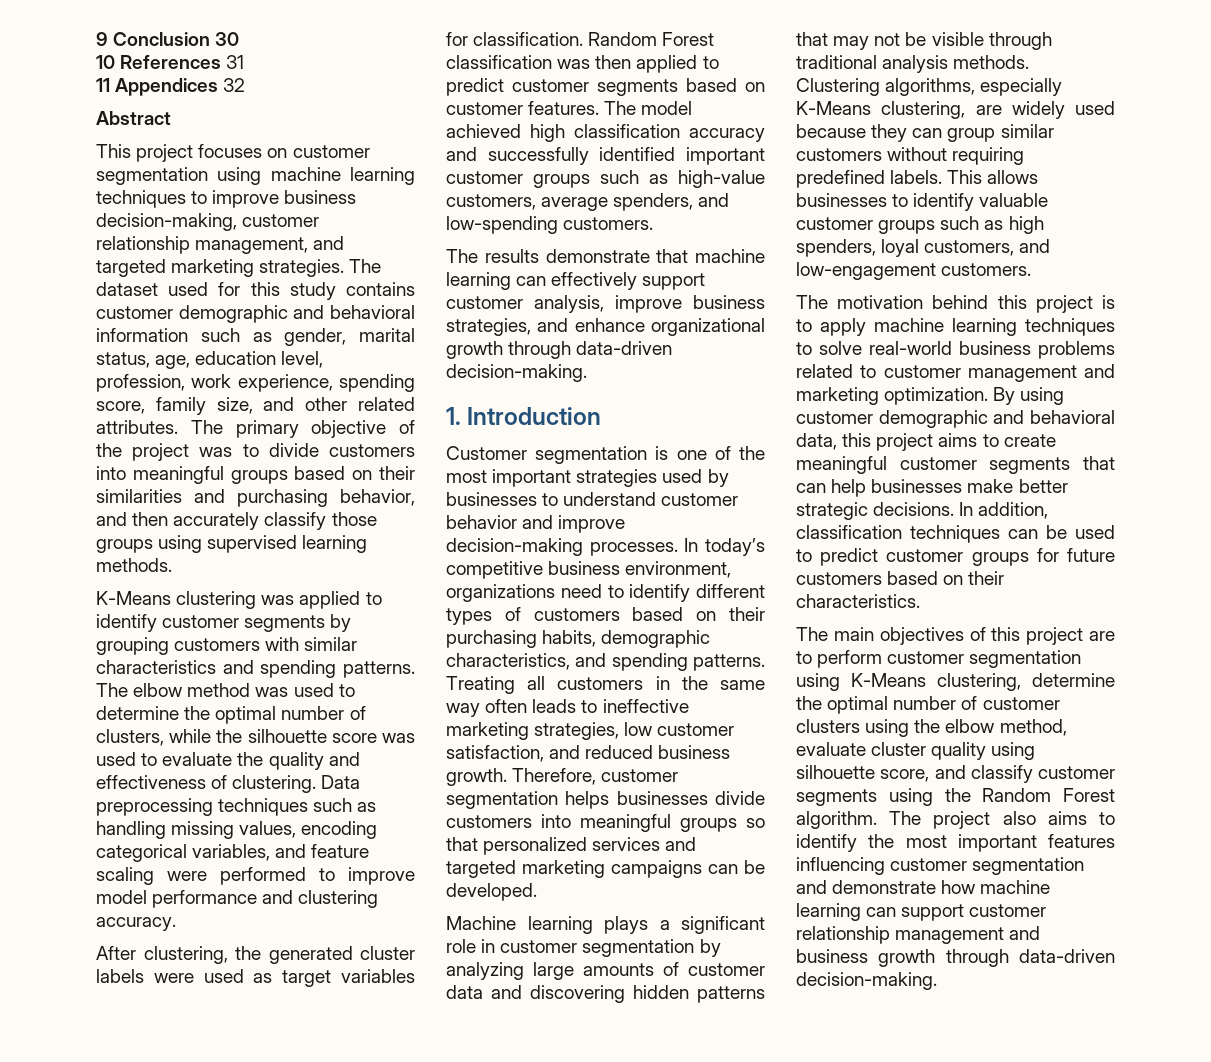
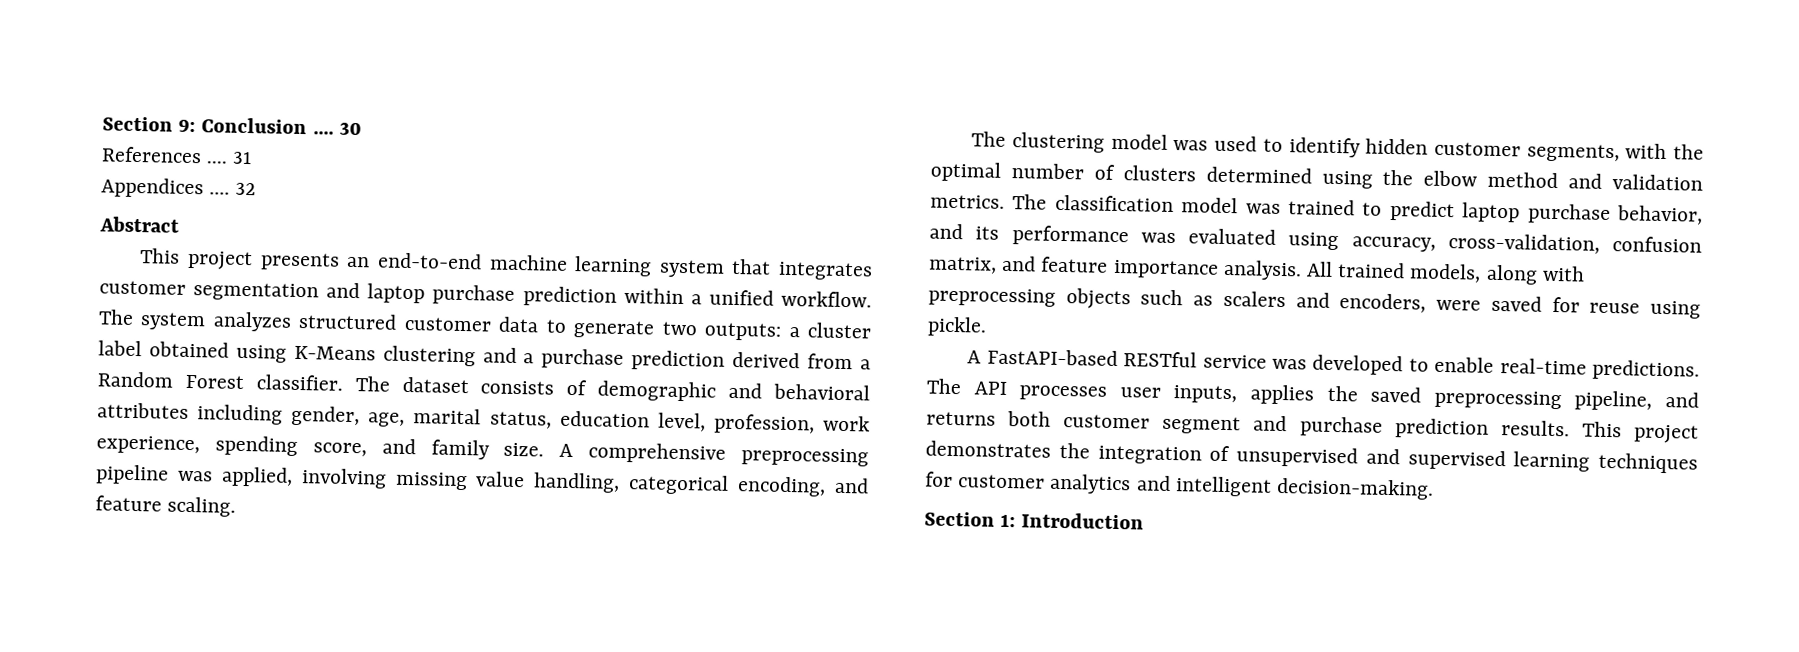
- 9 Conclusion 30
+ Section 9: Conclusion .... 30
- 10 References 31
+ References .... 31
- 11 Appendices 32
+ Appendices .... 32
- This project focuses on customer segmentation using machine learning techniques to improve business decision-making, customer relationship management, and targeted marketing strategies. The dataset used for this study contains customer demographic and behavioral information such as gender, marital status, age, education level, profession, work experience, spending score, family size, and other related attributes. The primary objective of the project was to divide customers into meaningful groups based on their similarities and purchasing behavior, and then accurately classify those groups using supervised learning methods.
- K-Means clustering was applied to identify customer segments by grouping customers with similar characteristics and spending patterns. The elbow method was used to determine the optimal number of clusters, while the silhouette score was used to evaluate the quality and effectiveness of clustering. Data preprocessing techniques such as handling missing values, encoding categorical variables, and feature scaling were performed to improve model performance and clustering accuracy.
- After clustering, the generated cluster labels were used as target variables for classification. Random Forest classification was then applied to predict customer segments based on customer features. The model achieved high classification accuracy and successfully identified important customer groups such as high-value customers, average spenders, and low-spending customers.
- The results demonstrate that machine learning can effectively support customer analysis, improve business strategies, and enhance organizational growth through data-driven decision-making.
- 1. Introduction
- Customer segmentation is one of the most important strategies used by businesses to understand customer behavior and improve decision-making processes. In today’s competitive business environment, organizations need to identify different types of customers based on their purchasing habits, demographic characteristics, and spending patterns. Treating all customers in the same way often leads to ineffective marketing strategies, low customer satisfaction, and reduced business growth. Therefore, customer segmentation helps businesses divide customers into meaningful groups so that personalized services and targeted marketing campaigns can be developed.
- Machine learning plays a significant role in customer segmentation by analyzing large amounts of customer data and discovering hidden patterns that may not be visible through traditional analysis methods. Clustering algorithms, especially K-Means clustering, are widely used because they can group similar customers without requiring predefined labels. This allows businesses to identify valuable customer groups such as high spenders, loyal customers, and low-engagement customers.
- The motivation behind this project is to apply machine learning techniques to solve real-world business problems related to customer management and marketing optimization. By using customer demographic and behavioral data, this project aims to create meaningful customer segments that can help businesses make better strategic decisions. In addition, classification techniques can be used to predict customer groups for future customers based on their characteristics.
- The main objectives of this project are to perform customer segmentation using K-Means clustering, determine the optimal number of customer clusters using the elbow method, evaluate cluster quality using silhouette score, and classify customer segments using the Random Forest algorithm. The project also aims to identify the most important features influencing customer segmentation and demonstrate how machine learning can support customer relationship management and business growth through data-driven decision-making.
+ This project presents an end-to-end machine learning system that integrates customer segmentation and laptop purchase prediction within a unified workflow. The system analyzes structured customer data to generate two outputs: a cluster label obtained using K-Means clustering and a purchase prediction derived from a Random Forest classifier. The dataset consists of demographic and behavioral attributes including gender, age, marital status, education level, profession, work experience, spending score, and family size. A comprehensive preprocessing pipeline was applied, involving missing value handling, categorical encoding, and feature scaling.
+ The clustering model was used to identify hidden customer segments, with the optimal number of clusters determined using the elbow method and validation metrics. The classification model was trained to predict laptop purchase behavior, and its performance was evaluated using accuracy, cross-validation, confusion matrix, and feature importance analysis. All trained models, along with preprocessing objects such as scalers and encoders, were saved for reuse using pickle.
+ A FastAPI-based RESTful service was developed to enable real-time predictions. The API processes user inputs, applies the saved preprocessing pipeline, and returns both customer segment and purchase prediction results. This project demonstrates the integration of unsupervised and supervised learning techniques for customer analytics and intelligent decision-making.
+ Section 1: Introduction

